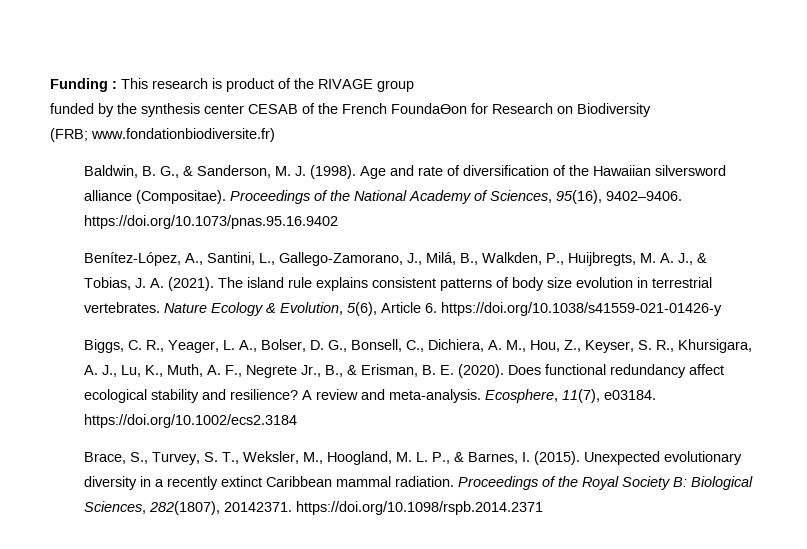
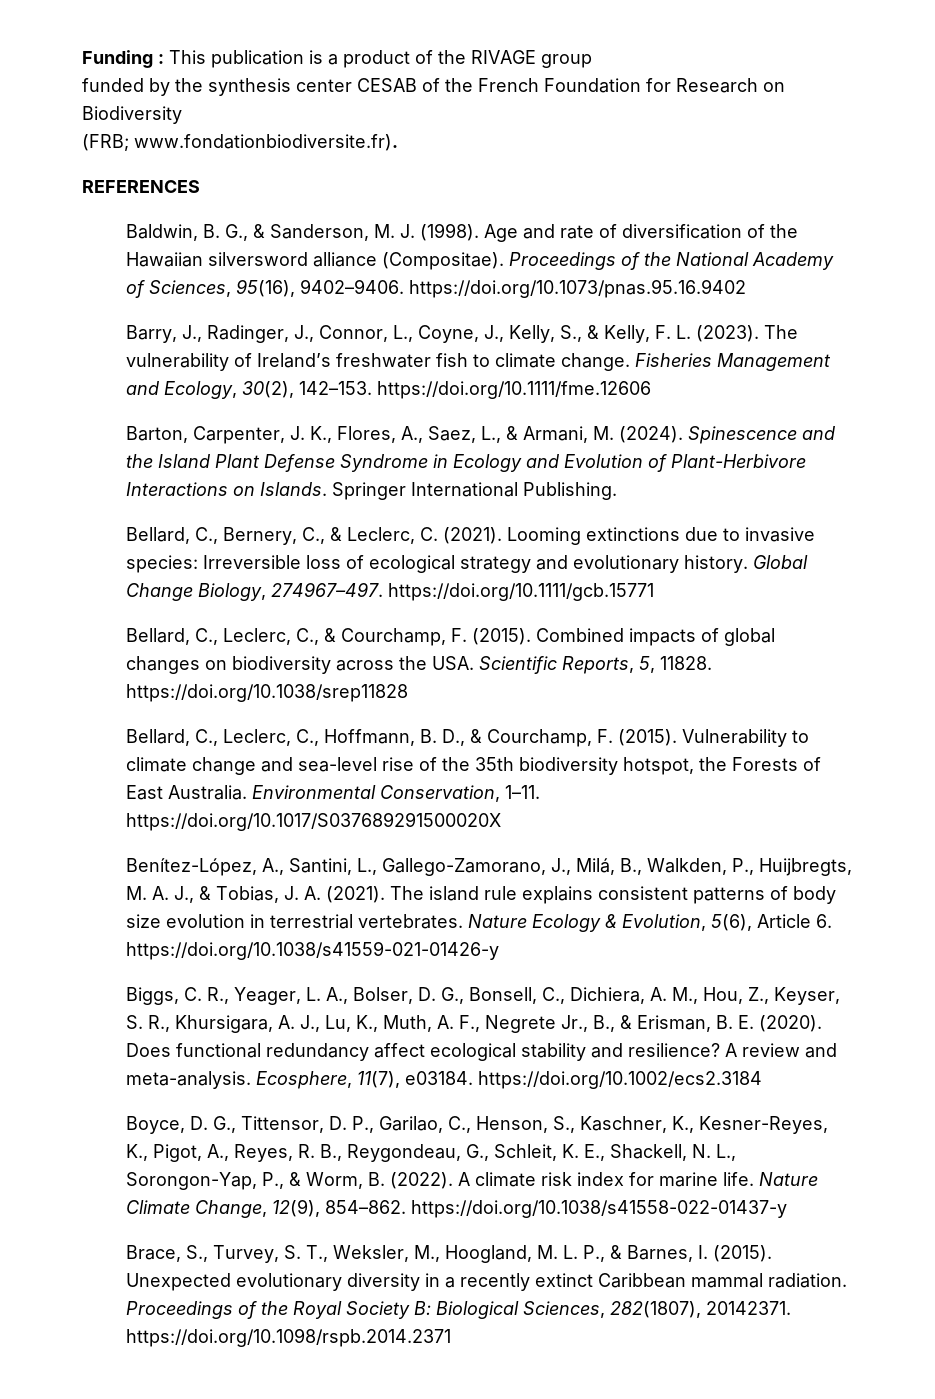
- Funding : This research is product of the RIVAGE group
+ Funding : This publication is a product of the RIVAGE group
- funded by the synthesis center CESAB of the French FoundaƟon for Research on Biodiversity
+ funded by the synthesis center CESAB of the French Foundation for Research on Biodiversity
- (FRB; www.fondationbiodiversite.fr)
+ (FRB; www.fondationbiodiversite.fr).
+ REFERENCES
+ Barry, J., Radinger, J., Connor, L., Coyne, J., Kelly, S., & Kelly, F. L. (2023). The vulnerability of Ireland’s freshwater fish to climate change. Fisheries Management and Ecology, 30(2), 142–153. https://doi.org/10.1111/fme.12606
+ Barton, Carpenter, J. K., Flores, A., Saez, L., & Armani, M. (2024). Spinescence and the Island Plant Defense Syndrome in Ecology and Evolution of Plant-Herbivore Interactions on Islands. Springer International Publishing.
+ Bellard, C., Bernery, C., & Leclerc, C. (2021). Looming extinctions due to invasive species: Irreversible loss of ecological strategy and evolutionary history. Global Change Biology, 274967–497. https://doi.org/10.1111/gcb.15771
+ Bellard, C., Leclerc, C., & Courchamp, F. (2015). Combined impacts of global changes on biodiversity across the USA. Scientific Reports, 5, 11828. https://doi.org/10.1038/srep11828
+ Bellard, C., Leclerc, C., Hoffmann, B. D., & Courchamp, F. (2015). Vulnerability to climate change and sea-level rise of the 35th biodiversity hotspot, the Forests of East Australia. Environmental Conservation, 1–11. https://doi.org/10.1017/S037689291500020X
+ Boyce, D. G., Tittensor, D. P., Garilao, C., Henson, S., Kaschner, K., Kesner-Reyes, K., Pigot, A., Reyes, R. B., Reygondeau, G., Schleit, K. E., Shackell, N. L., Sorongon-Yap, P., & Worm, B. (2022). A climate risk index for marine life. Nature Climate Change, 12(9), 854–862. https://doi.org/10.1038/s41558-022-01437-y

